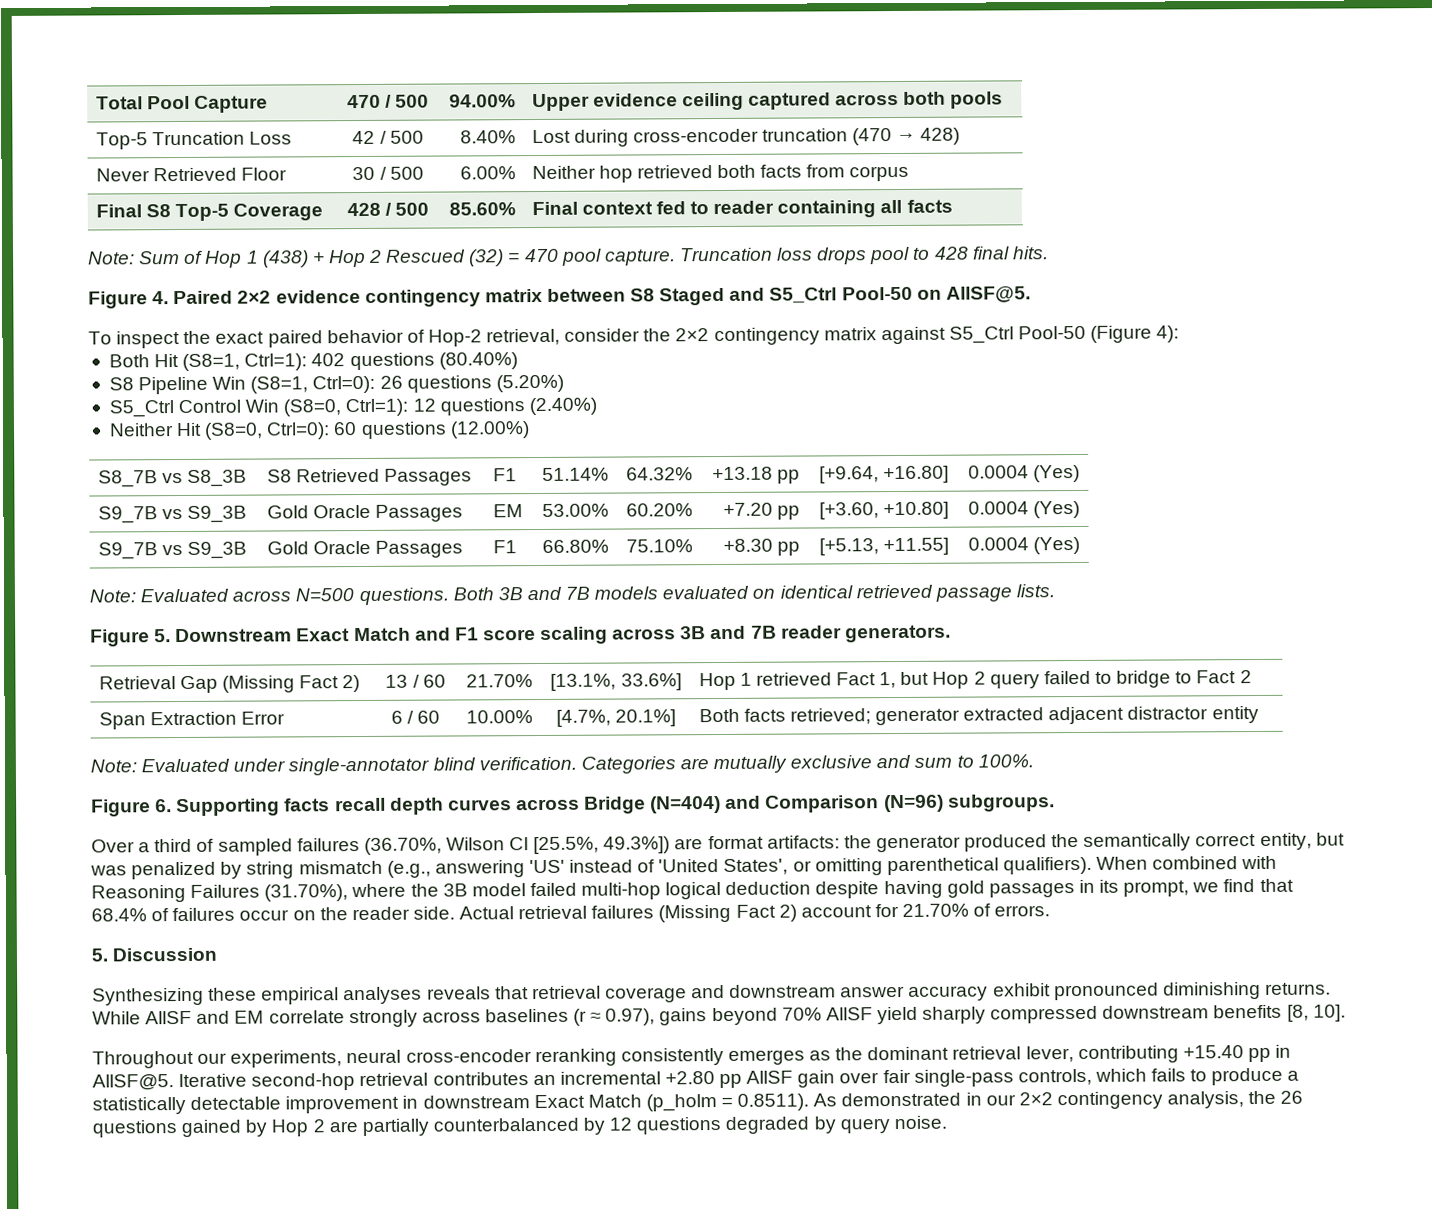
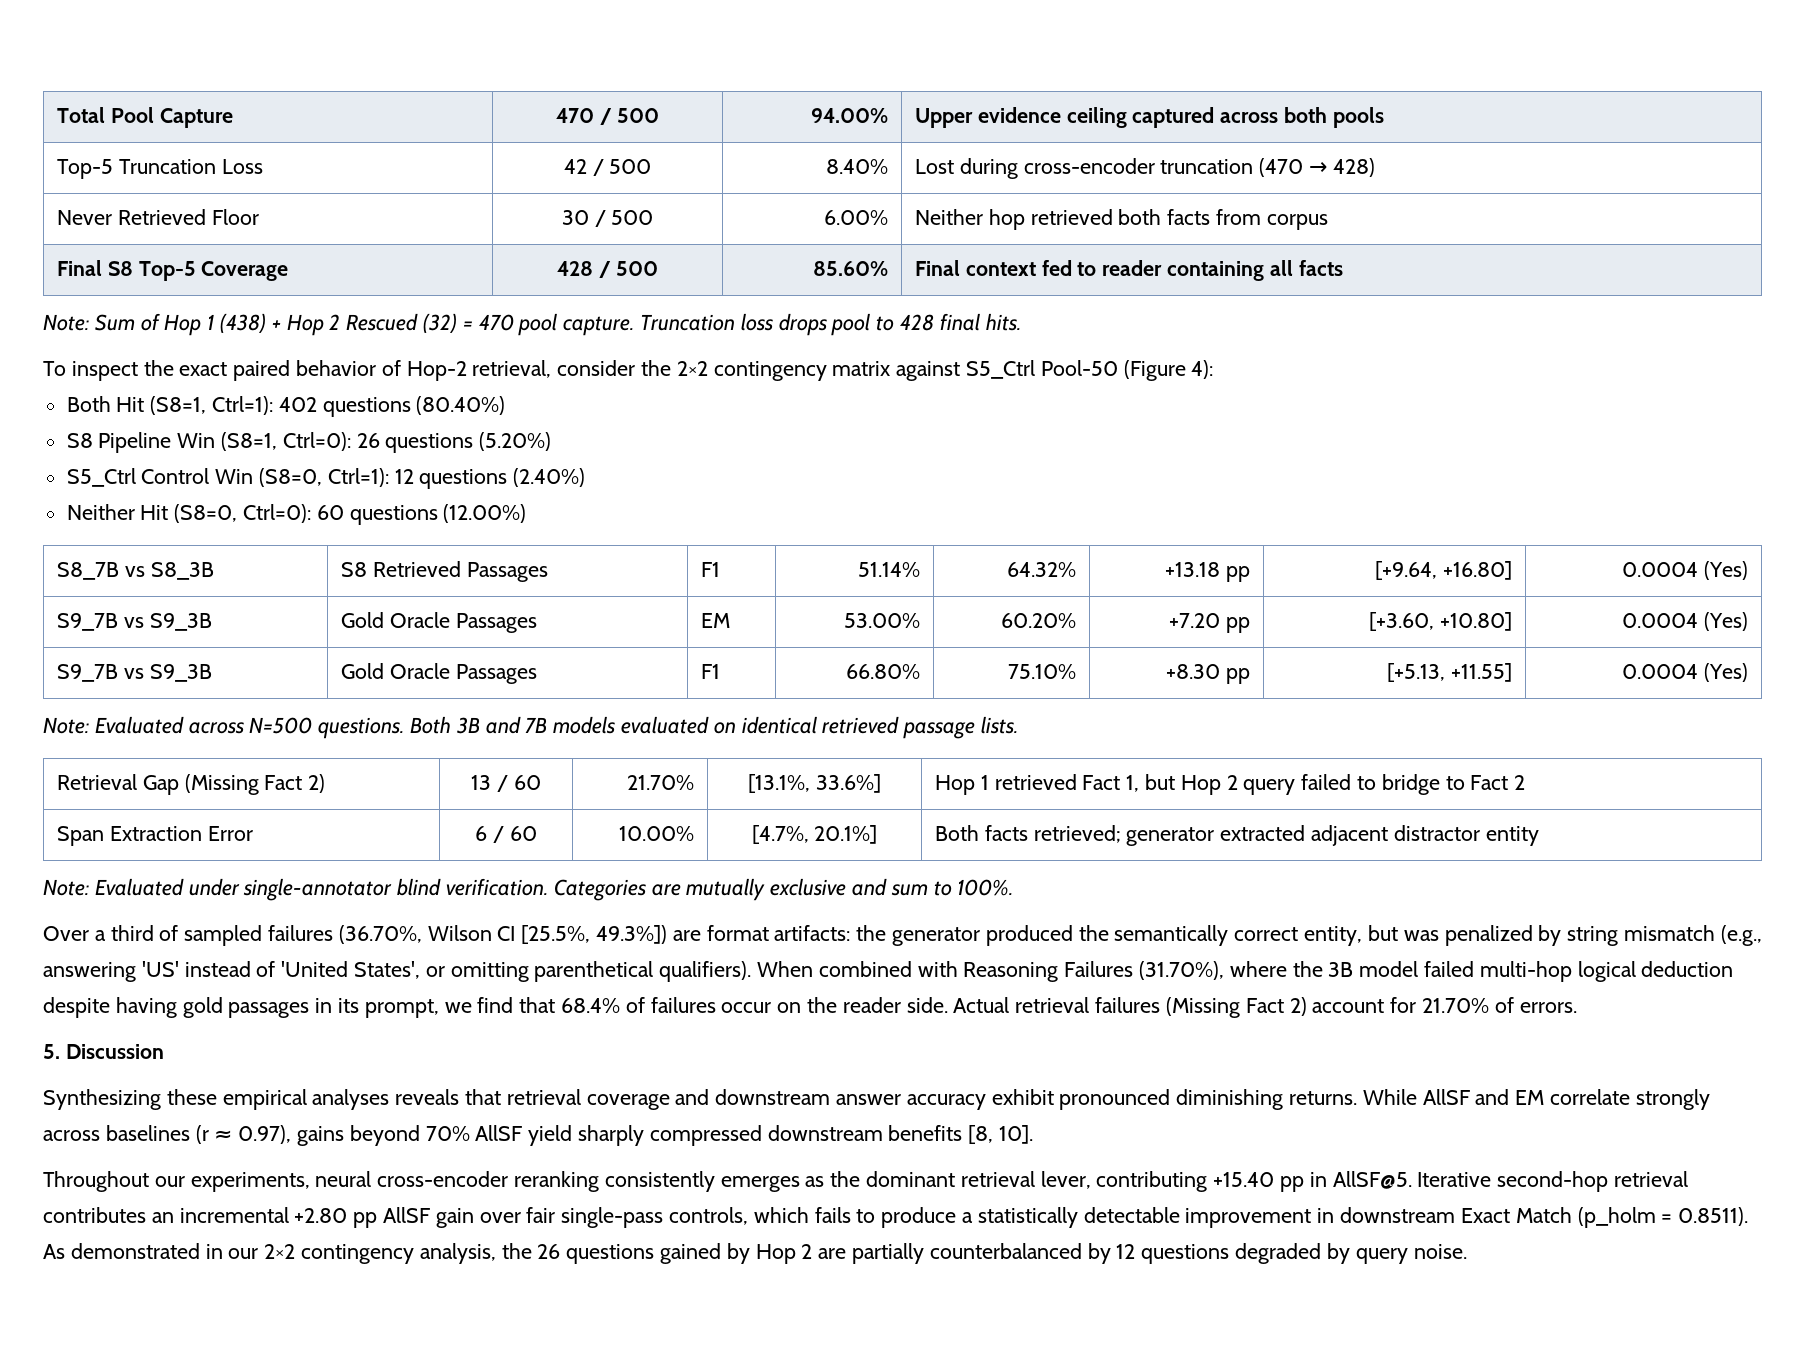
- Figure 4. Paired 2×2 evidence contingency matrix between S8 Staged and S5_Ctrl Pool-50 on AllSF@5.
- Figure 5. Downstream Exact Match and F1 score scaling across 3B and 7B reader generators.
- Figure 6. Supporting facts recall depth curves across Bridge (N=404) and Comparison (N=96) subgroups.

